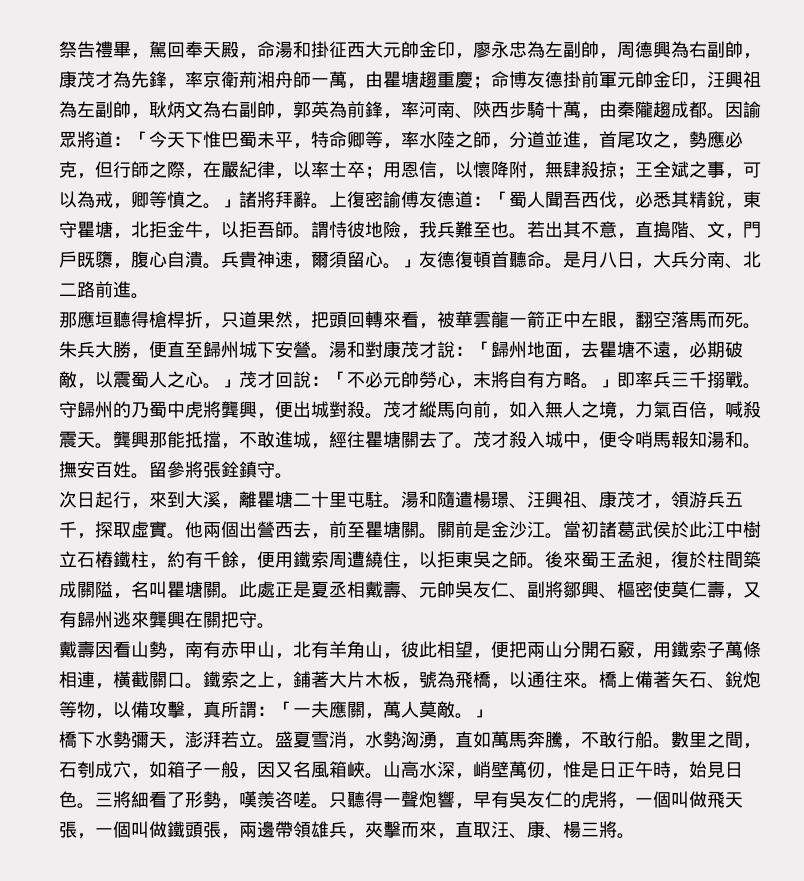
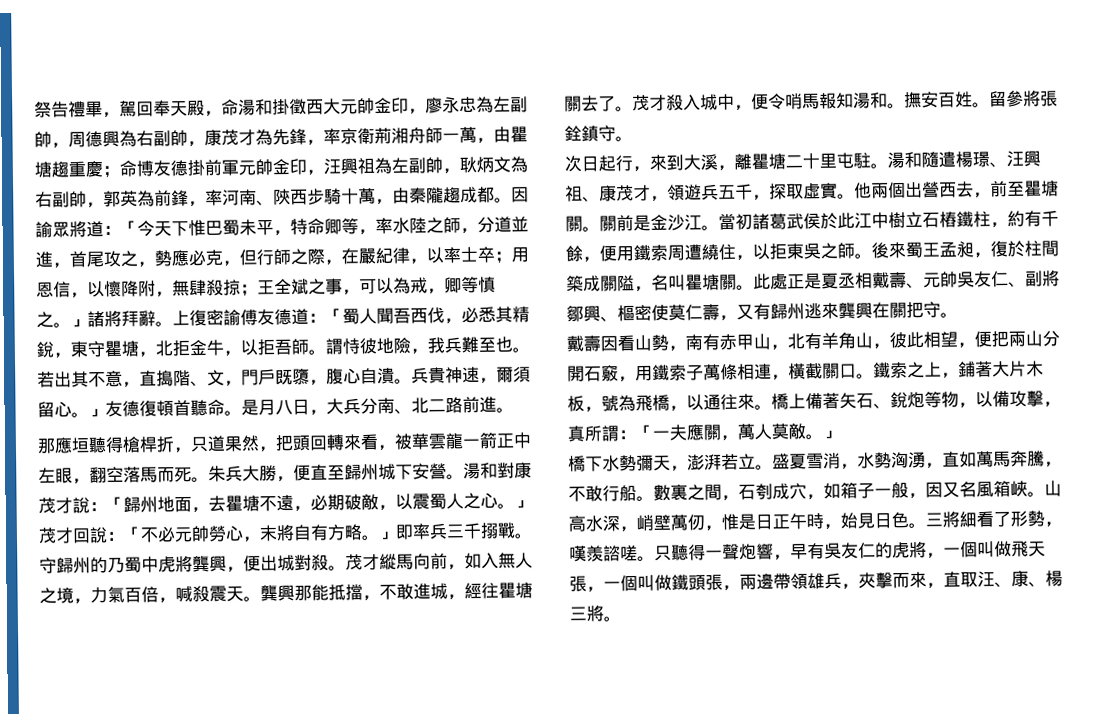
- 祭告禮畢，駕回奉天殿，命湯和掛征西大元帥金印，廖永忠為左副帥，周德興為右副帥，康茂才為先鋒，率京衛荊湘舟師一萬，由瞿塘趨重慶；命博友德掛前軍元帥金印，汪興祖為左副帥，耿炳文為右副帥，郭英為前鋒，率河南、陝西步騎十萬，由秦隴趨成都。
+ 祭告禮畢，駕回奉天殿，命湯和掛徵西大元帥金印，廖永忠為左副帥，周德興為右副帥，康茂才為先鋒，率京衛荊湘舟師一萬，由瞿塘趨重慶；命博友德掛前軍元帥金印，汪興祖為左副帥，耿炳文為右副帥，郭英為前鋒，率河南、陝西步騎十萬，由秦隴趨成都。
- 湯和隨遣楊璟、汪興祖、康茂才，領游兵五千，探取虛實。
+ 湯和隨遣楊璟、汪興祖、康茂才，領遊兵五千，探取虛實。
- 數里之間，石刳成穴，如箱子一般，因又名風箱峽。
+ 數裏之間，石刳成穴，如箱子一般，因又名風箱峽。
- 三將細看了形勢，嘆羨咨嗟。
+ 三將細看了形勢，嘆羨諮嗟。

